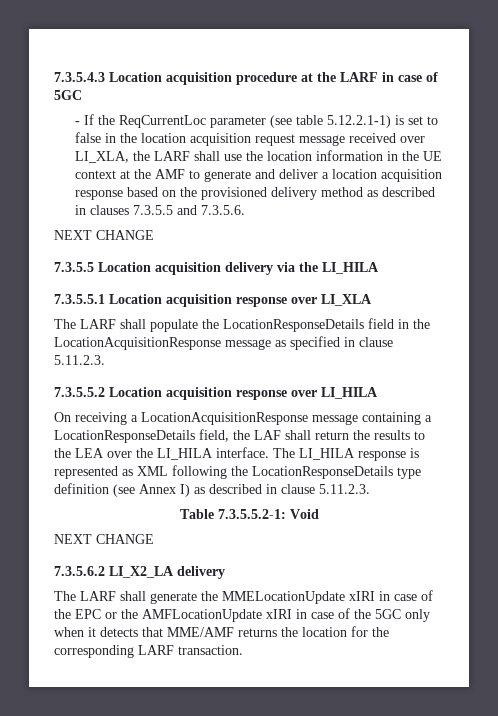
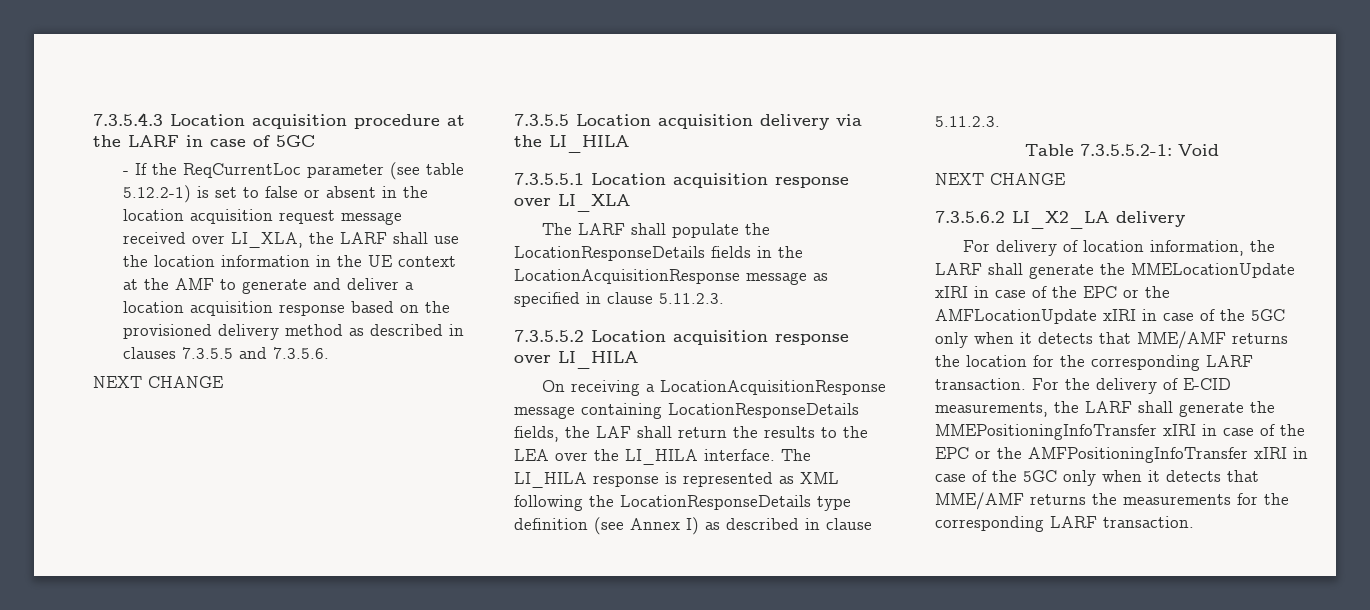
- - If the ReqCurrentLoc parameter (see table 5.12.2.1-1) is set to false in the location acquisition request message received over LI_XLA, the LARF shall use the location information in the UE context at the AMF to generate and deliver a location acquisition response based on the provisioned delivery method as described in clauses 7.3.5.5 and 7.3.5.6.
+ - If the ReqCurrentLoc parameter (see table 5.12.2-1) is set to false or absent in the location acquisition request message received over LI_XLA, the LARF shall use the location information in the UE context at the AMF to generate and deliver a location acquisition response based on the provisioned delivery method as described in clauses 7.3.5.5 and 7.3.5.6.
- The LARF shall populate the LocationResponseDetails field in the LocationAcquisitionResponse message as specified in clause 5.11.2.3.
+ The LARF shall populate the LocationResponseDetails fields in the LocationAcquisitionResponse message as specified in clause 5.11.2.3.
- On receiving a LocationAcquisitionResponse message containing a LocationResponseDetails field, the LAF shall return the results to the LEA over the LI_HILA interface.
+ On receiving a LocationAcquisitionResponse message containing LocationResponseDetails fields, the LAF shall return the results to the LEA over the LI_HILA interface.
- The LARF shall generate the MMELocationUpdate xIRI in case of the EPC or the AMFLocationUpdate xIRI in case of the 5GC only when it detects that MME/AMF returns the location for the corresponding LARF transaction.
+ For delivery of location information, the LARF shall generate the MMELocationUpdate xIRI in case of the EPC or the AMFLocationUpdate xIRI in case of the 5GC only when it detects that MME/AMF returns the location for the corresponding LARF transaction.
+ For the delivery of E-CID measurements, the LARF shall generate the MMEPositioningInfoTransfer xIRI in case of the EPC or the AMFPositioningInfoTransfer xIRI in case of the 5GC only when it detects that MME/AMF returns the measurements for the corresponding LARF transaction.

